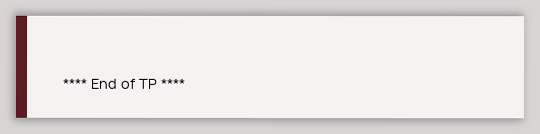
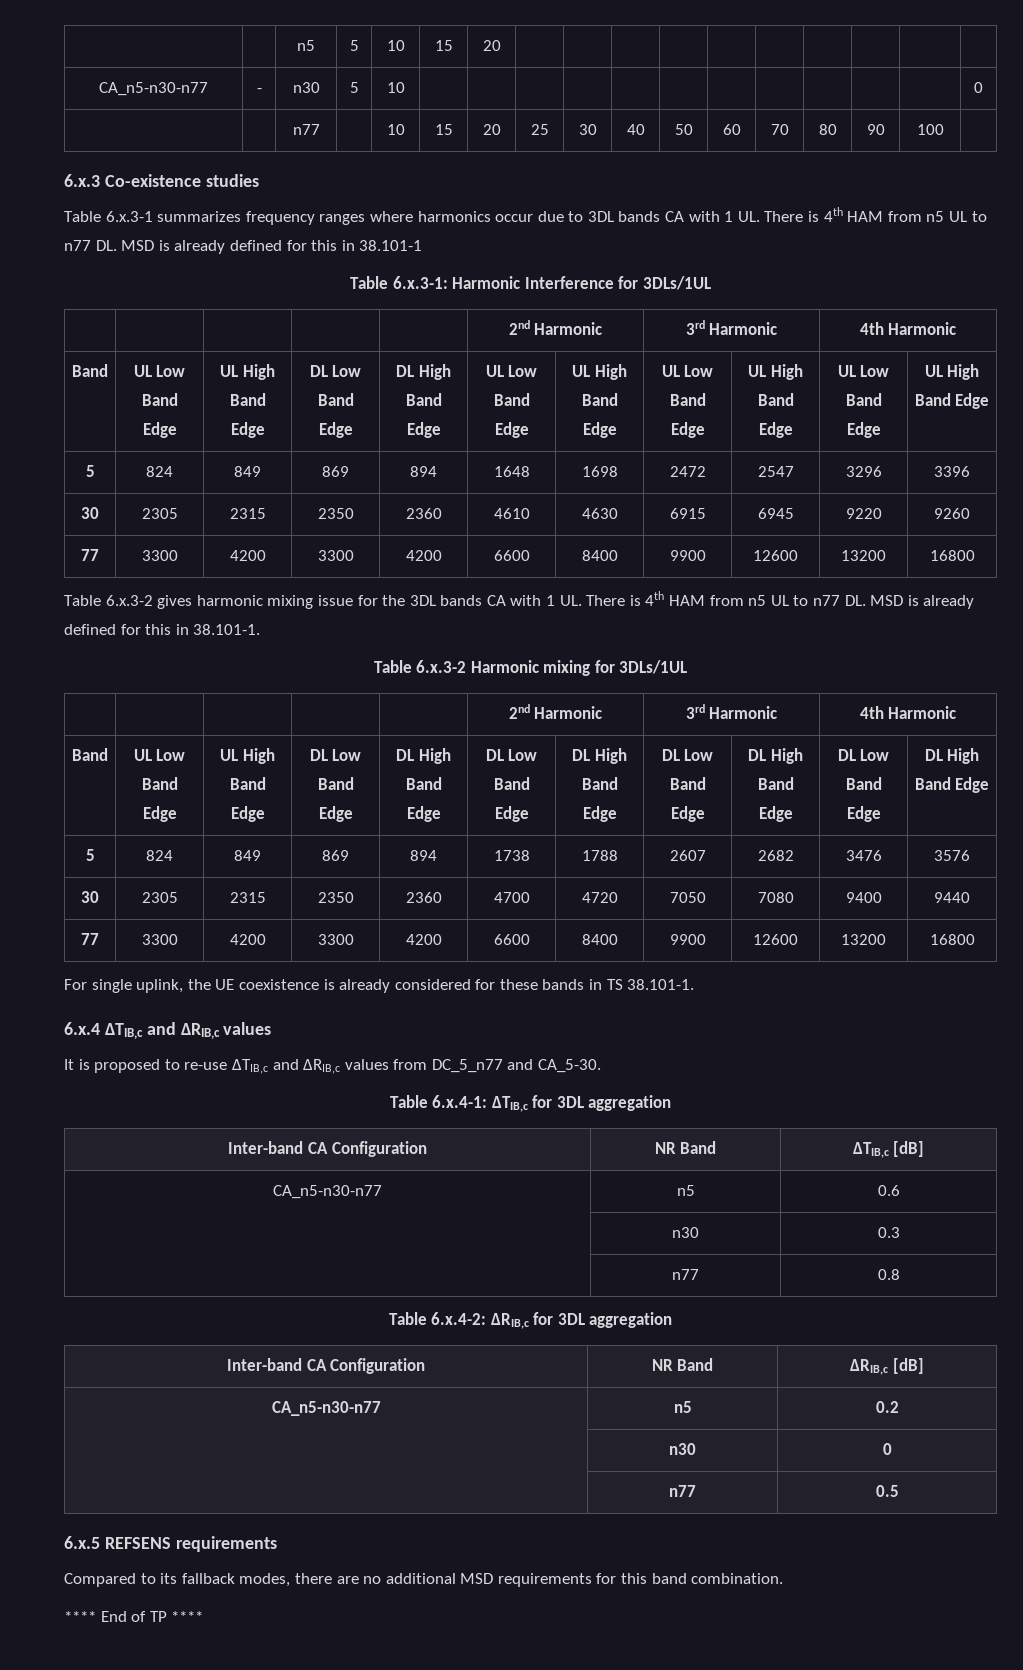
+ | | n5 | 5 | 10 | 15 | 20 | | | | | | | | | |
+ CA_n5-n30-n77 | - | n30 | 5 | 10 | | | | | | | | | | | | 0
+ | | n77 | | 10 | 15 | 20 | 25 | 30 | 40 | 50 | 60 | 70 | 80 | 90 | 100 |
+ 6.x.3 Co-existence studies
+ Table 6.x.3-1 summarizes frequency ranges where harmonics occur due to 3DL bands CA with 1 UL. There is 4th HAM from n5 UL to n77 DL. MSD is already defined for this in 38.101-1
+ Table 6.x.3-1: Harmonic Interference for 3DLs/1UL
+ | | | | | 2nd Harmonic | 3rd Harmonic | 4th Harmonic
+ Band | UL Low Band Edge | UL High Band Edge | DL Low Band Edge | DL High Band Edge | UL Low Band Edge | UL High Band Edge | UL Low Band Edge | UL High Band Edge | UL Low Band Edge | UL High Band Edge
+ 5 | 824 | 849 | 869 | 894 | 1648 | 1698 | 2472 | 2547 | 3296 | 3396
+ 30 | 2305 | 2315 | 2350 | 2360 | 4610 | 4630 | 6915 | 6945 | 9220 | 9260
+ 77 | 3300 | 4200 | 3300 | 4200 | 6600 | 8400 | 9900 | 12600 | 13200 | 16800
+ Table 6.x.3-2 gives harmonic mixing issue for the 3DL bands CA with 1 UL. There is 4th HAM from n5 UL to n77 DL. MSD is already defined for this in 38.101-1.
+ Table 6.x.3-2 Harmonic mixing for 3DLs/1UL
+ | | | | | 2nd Harmonic | 3rd Harmonic | 4th Harmonic
+ Band | UL Low Band Edge | UL High Band Edge | DL Low Band Edge | DL High Band Edge | DL Low Band Edge | DL High Band Edge | DL Low Band Edge | DL High Band Edge | DL Low Band Edge | DL High Band Edge
+ 5 | 824 | 849 | 869 | 894 | 1738 | 1788 | 2607 | 2682 | 3476 | 3576
+ 30 | 2305 | 2315 | 2350 | 2360 | 4700 | 4720 | 7050 | 7080 | 9400 | 9440
+ 77 | 3300 | 4200 | 3300 | 4200 | 6600 | 8400 | 9900 | 12600 | 13200 | 16800
+ For single uplink, the UE coexistence is already considered for these bands in TS 38.101-1.
+ 6.x.4 ∆TIB,c and ∆RIB,c values
+ It is proposed to re-use ΔTIB,c and ΔRIB,c values from DC_5_n77 and CA_5-30.
+ Table 6.x.4-1: ΔTIB,c for 3DL aggregation
+ Inter-band CA Configuration | NR Band | ΔTIB,c [dB]
+ CA_n5-n30-n77 | n5 | 0.6
+ | n30 | 0.3
+ | n77 | 0.8
+ Table 6.x.4-2: ΔRIB,c for 3DL aggregation
+ Inter-band CA Configuration | NR Band | ΔRIB,c [dB]
+ CA_n5-n30-n77 | n5 | 0.2
+ | n30 | 0
+ | n77 | 0.5
+ 6.x.5 REFSENS requirements
+ Compared to its fallback modes, there are no additional MSD requirements for this band combination.

